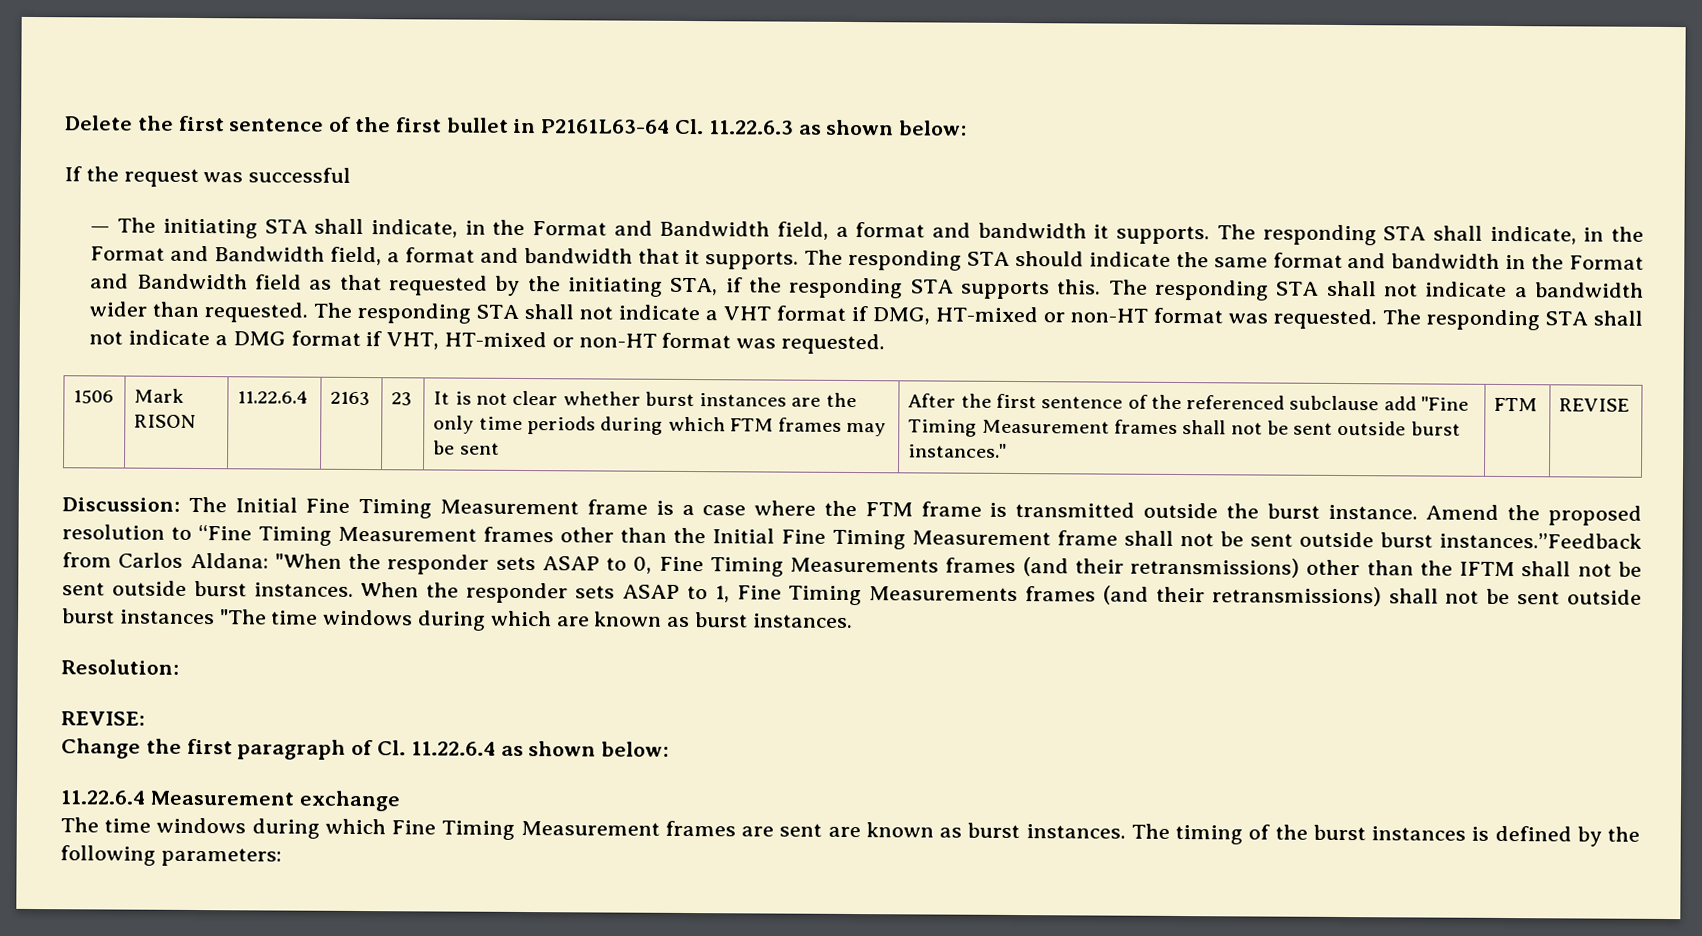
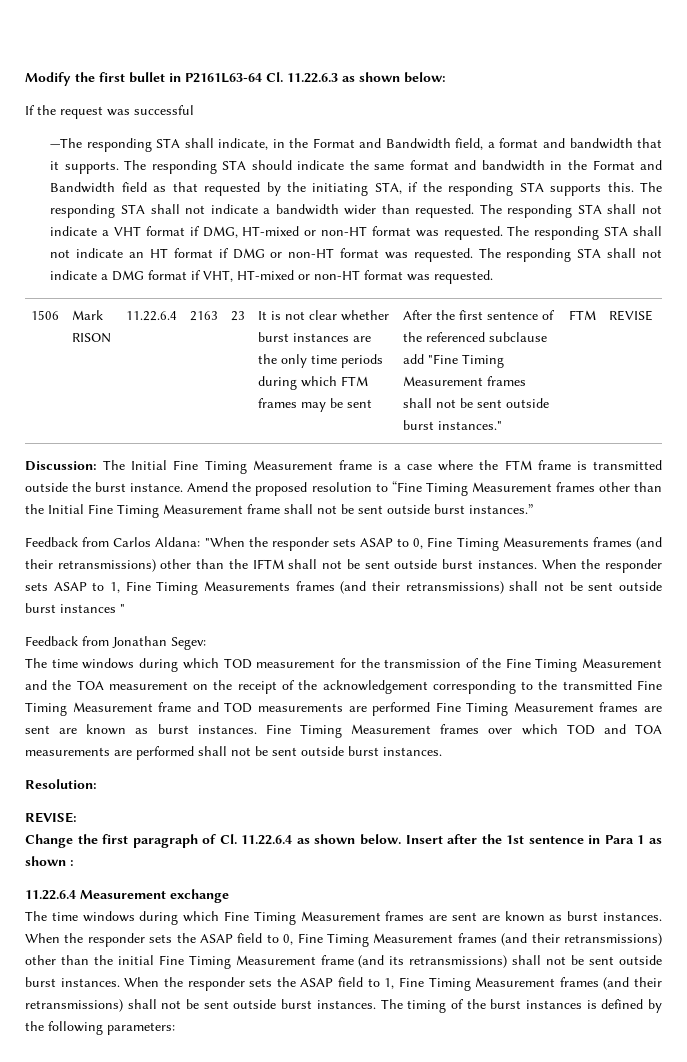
- Delete the first sentence of the first bullet in P2161L63-64 Cl. 11.22.6.3 as shown below:
+ Modify the first bullet in P2161L63-64 Cl. 11.22.6.3 as shown below:
- — The initiating STA shall indicate, in the Format and Bandwidth field, a format and bandwidth it supports. The responding STA shall indicate, in the Format and Bandwidth field, a format and bandwidth that it supports.
+ —The responding STA shall indicate, in the Format and Bandwidth field, a format and bandwidth that it supports.
- The responding STA shall not indicate a DMG format if VHT, HT-mixed or non-HT format was requested.
+ The responding STA shall not indicate an HT format if DMG or non-HT format was requested. The responding STA shall not indicate a DMG format if VHT, HT-mixed or non-HT format was requested.
- Amend the proposed resolution to “Fine Timing Measurement frames other than the Initial Fine Timing Measurement frame shall not be sent outside burst instances.”Feedback from Carlos Aldana: "When the responder sets ASAP to 0, Fine Timing Measurements frames (and their retransmissions) other than the IFTM shall not be sent outside burst instances.
+ Amend the proposed resolution to “Fine Timing Measurement frames other than the Initial Fine Timing Measurement frame shall not be sent outside burst instances.”
+ Feedback from Carlos Aldana: "When the responder sets ASAP to 0, Fine Timing Measurements frames (and their retransmissions) other than the IFTM shall not be sent outside burst instances.
- When the responder sets ASAP to 1, Fine Timing Measurements frames (and their retransmissions) shall not be sent outside burst instances "The time windows during which are known as burst instances.
+ When the responder sets ASAP to 1, Fine Timing Measurements frames (and their retransmissions) shall not be sent outside burst instances "
+ Feedback from Jonathan Segev:
+ The time windows during which TOD measurement for the transmission of the Fine Timing Measurement and the TOA measurement on the receipt of the acknowledgement corresponding to the transmitted Fine Timing Measurement frame and TOD measurements are performed Fine Timing Measurement frames are sent are known as burst instances. Fine Timing Measurement frames over which TOD and TOA measurements are performed shall not be sent outside burst instances.
- Change the first paragraph of Cl. 11.22.6.4 as shown below:
+ Change the first paragraph of Cl. 11.22.6.4 as shown below. Insert after the 1st sentence in Para 1 as shown :
+ When the responder sets the ASAP field to 0, Fine Timing Measurement frames (and their retransmissions) other than the initial Fine Timing Measurement frame (and its retransmissions) shall not be sent outside burst instances. When the responder sets the ASAP field to 1, Fine Timing Measurement frames (and their retransmissions) shall not be sent outside burst instances.

